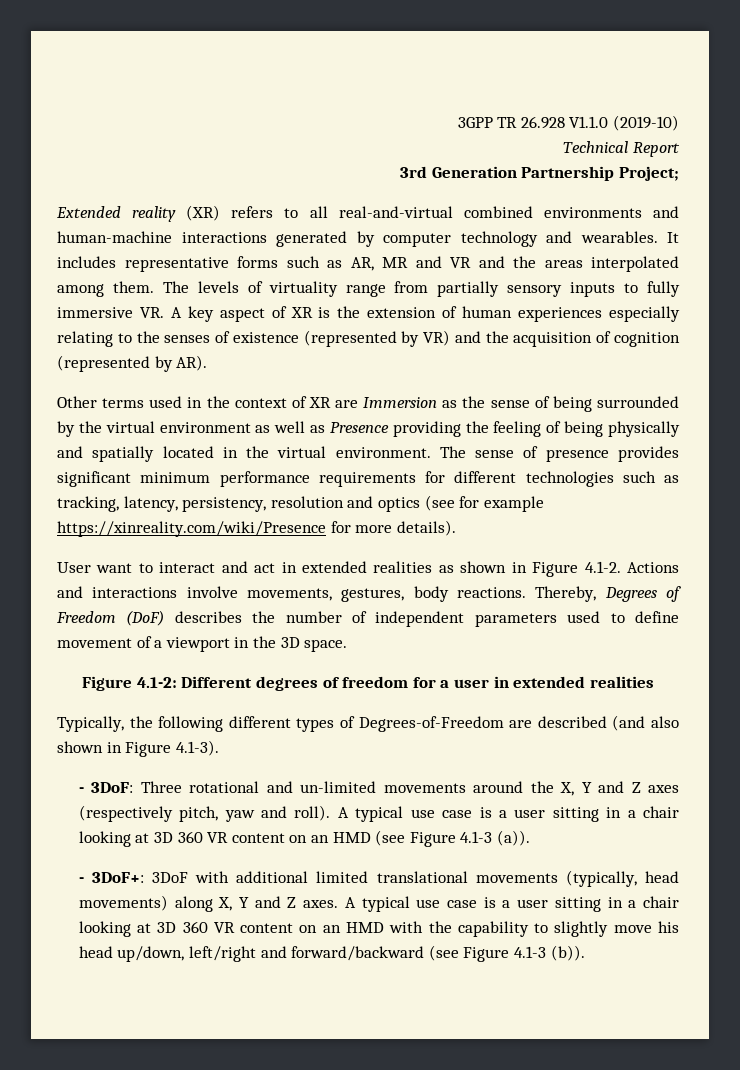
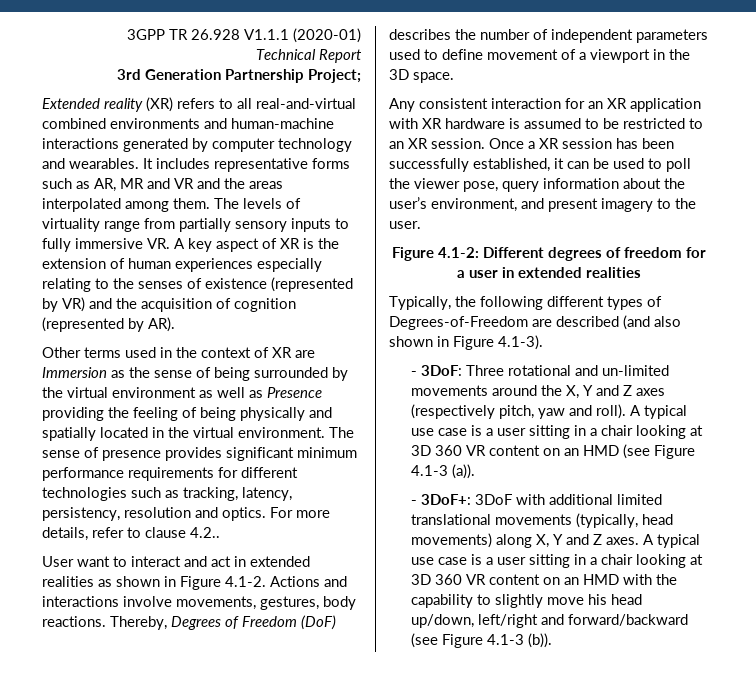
- 3GPP TR 26.928 V1.1.0 (2019-10)
+ 3GPP TR 26.928 V1.1.1 (2020-01)
- The sense of presence provides significant minimum performance requirements for different technologies such as tracking, latency, persistency, resolution and optics (see for example https://xinreality.com/wiki/Presence for more details).
+ The sense of presence provides significant minimum performance requirements for different technologies such as tracking, latency, persistency, resolution and optics. For more details, refer to clause 4.2..
+ Any consistent interaction for an XR application with XR hardware is assumed to be restricted to an XR session. Once a XR session has been successfully established, it can be used to poll the viewer pose, query information about the user’s environment, and present imagery to the user.

